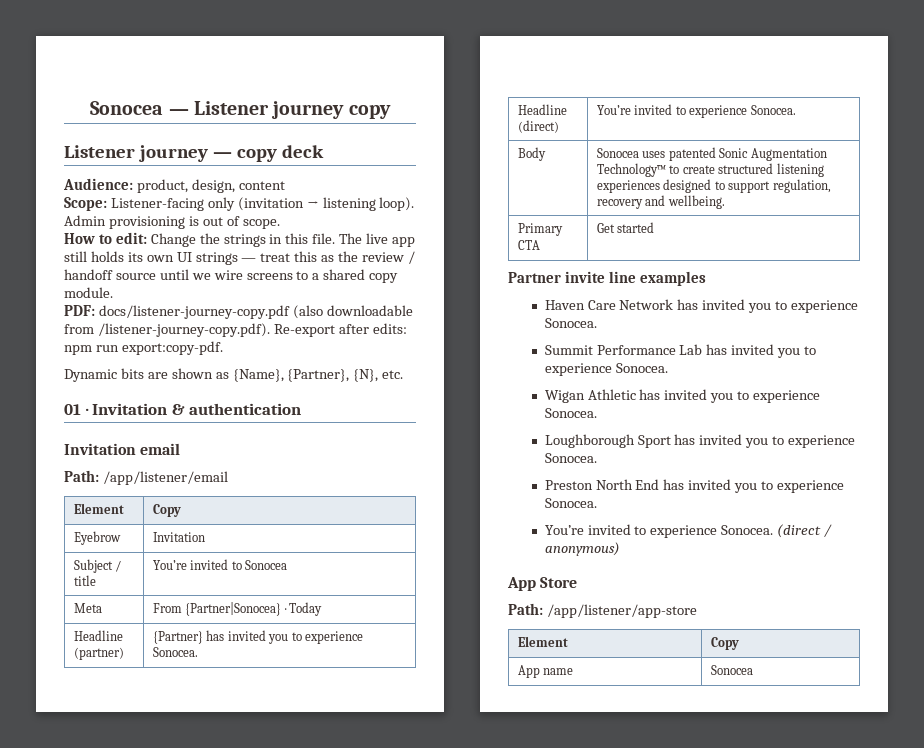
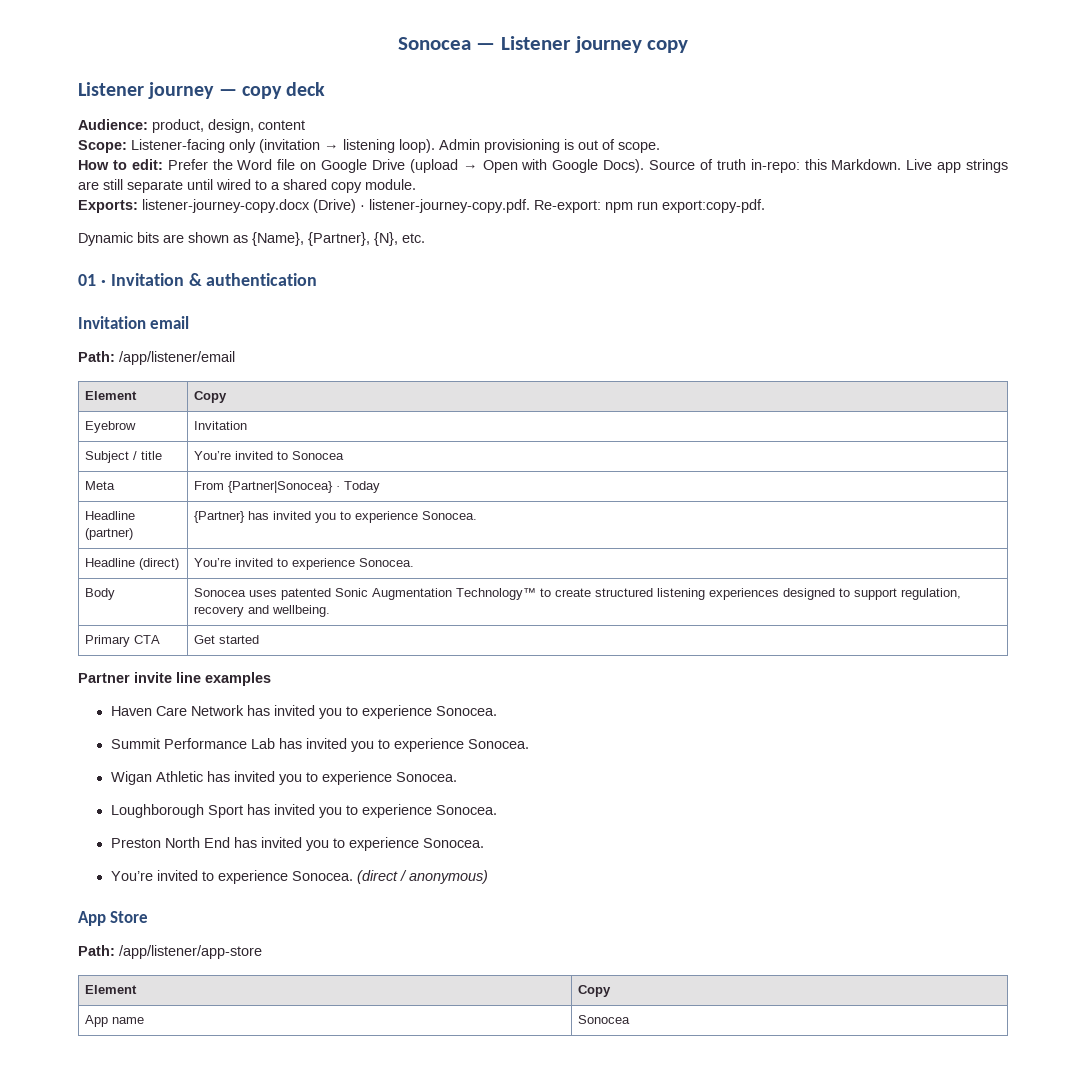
- How to edit: Change the strings in this file. The live app still holds its own UI strings — treat this as the review / handoff source until we wire screens to a shared copy module.
+ How to edit: Prefer the Word file on Google Drive (upload → Open with Google Docs). Source of truth in-repo: this Markdown. Live app strings are still separate until wired to a shared copy module.
- PDF: docs/listener-journey-copy.pdf (also downloadable from /listener-journey-copy.pdf). Re-export after edits: npm run export:copy-pdf.
+ Exports: listener-journey-copy.docx (Drive) · listener-journey-copy.pdf. Re-export: npm run export:copy-pdf.

